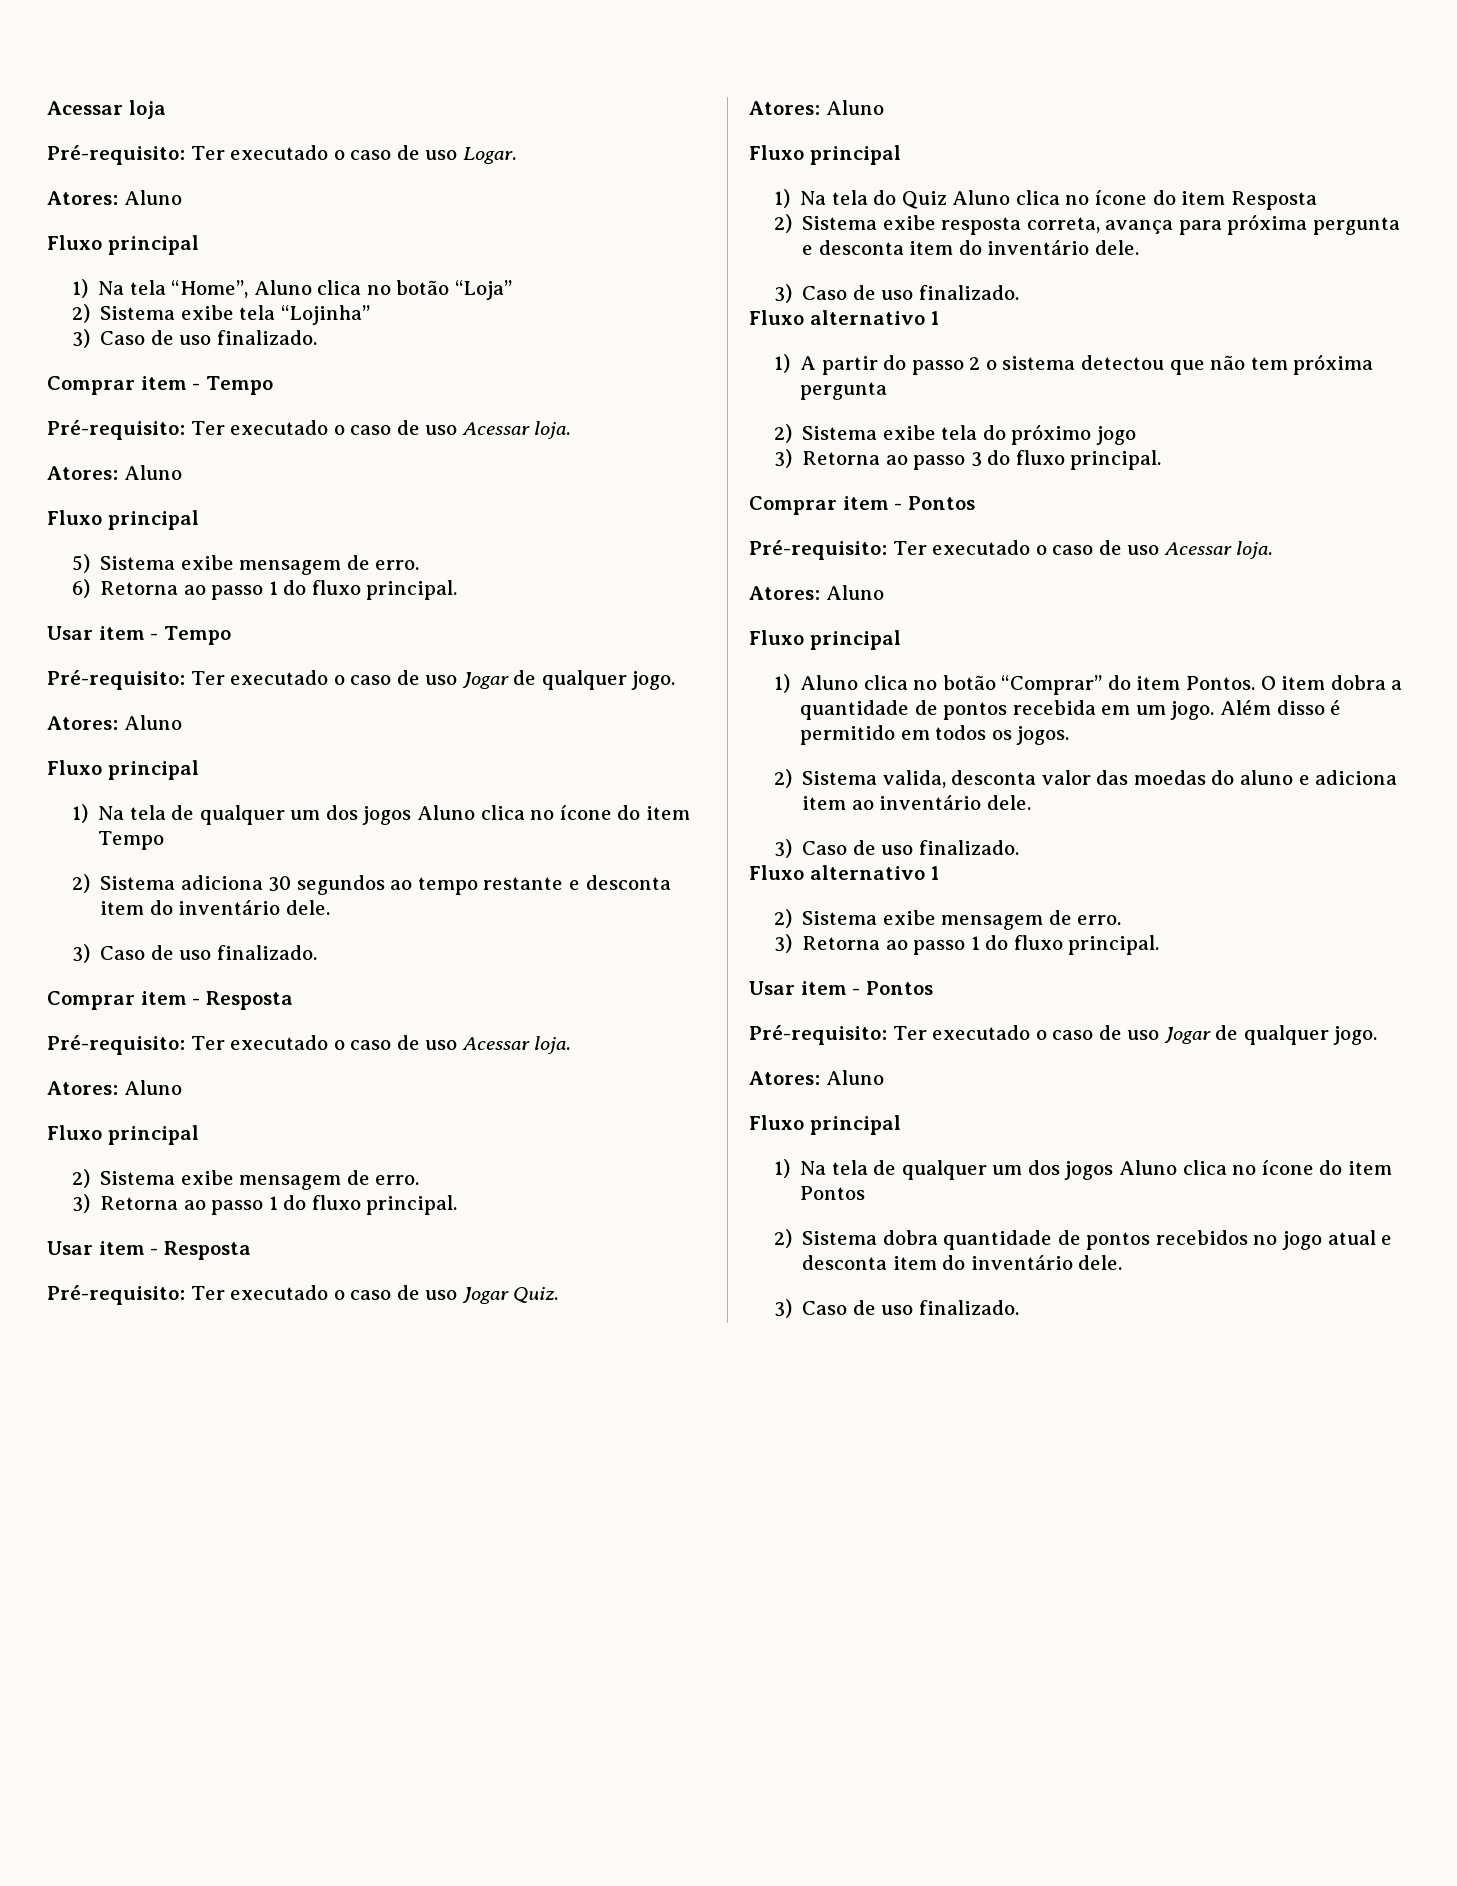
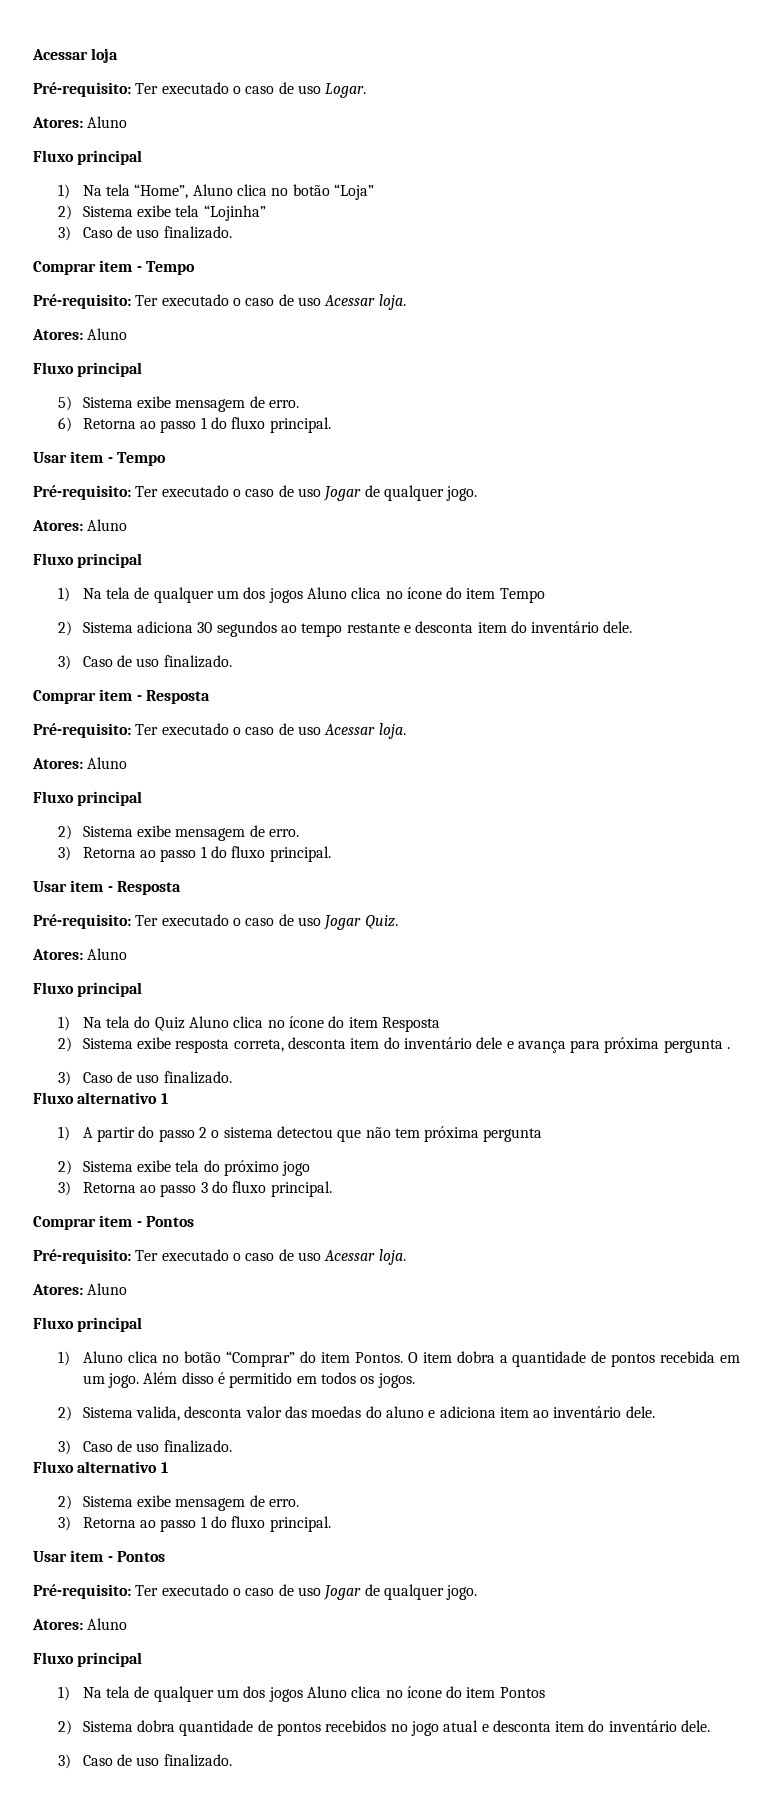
- 2) Sistema exibe resposta correta, avança para próxima pergunta e desconta item do inventário dele.
+ 2) Sistema exibe resposta correta, desconta item do inventário dele e avança para próxima pergunta .

